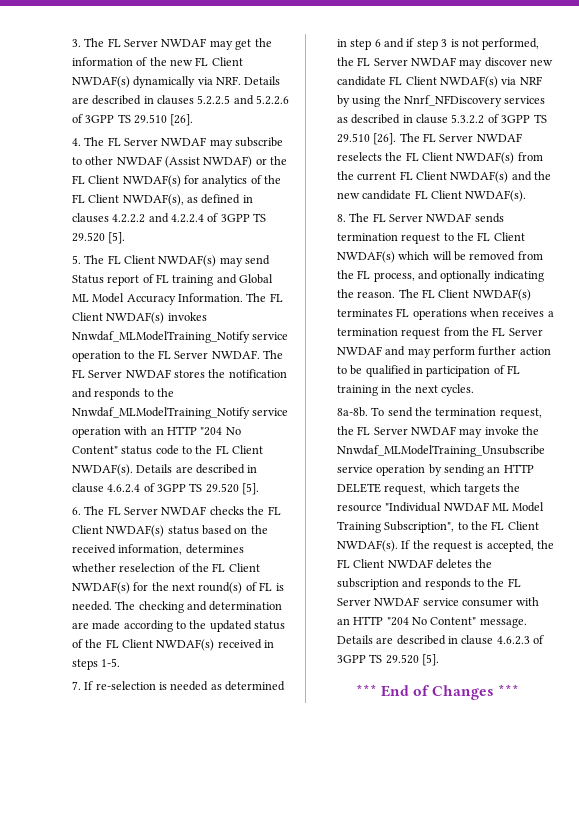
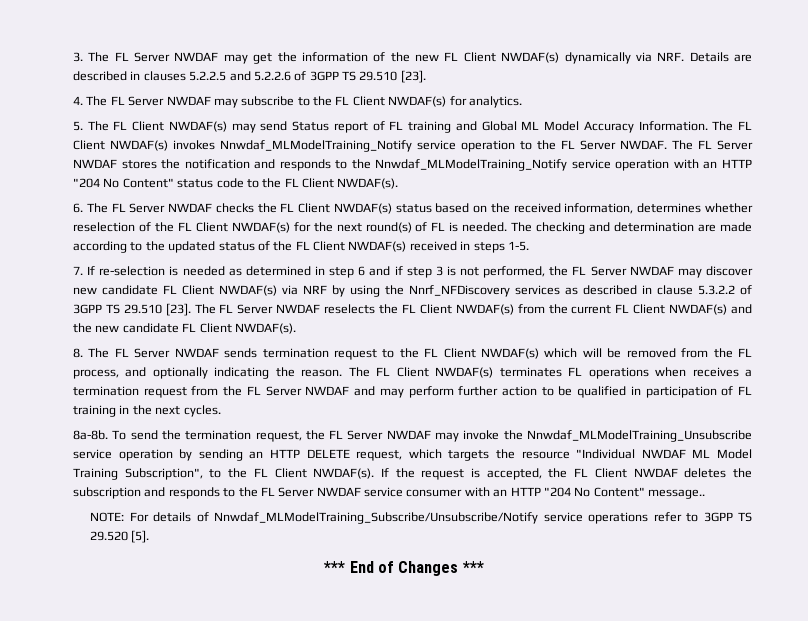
- 3. The FL Server NWDAF may get the information of the new FL Client NWDAF(s) dynamically via NRF. Details are described in clauses 5.2.2.5 and 5.2.2.6 of 3GPP TS 29.510 [26].
+ 3. The FL Server NWDAF may get the information of the new FL Client NWDAF(s) dynamically via NRF. Details are described in clauses 5.2.2.5 and 5.2.2.6 of 3GPP TS 29.510 [23].
- 4. The FL Server NWDAF may subscribe to other NWDAF (Assist NWDAF) or the FL Client NWDAF(s) for analytics of the FL Client NWDAF(s), as defined in clauses 4.2.2.2 and 4.2.2.4 of 3GPP TS 29.520 [5].
+ 4. The FL Server NWDAF may subscribe to the FL Client NWDAF(s) for analytics.
- Details are described in clause 4.6.2.4 of 3GPP TS 29.520 [5].
- 7. If re-selection is needed as determined in step 6 and if step 3 is not performed, the FL Server NWDAF may discover new candidate FL Client NWDAF(s) via NRF by using the Nnrf_NFDiscovery services as described in clause 5.3.2.2 of 3GPP TS 29.510 [26].
+ 7. If re-selection is needed as determined in step 6 and if step 3 is not performed, the FL Server NWDAF may discover new candidate FL Client NWDAF(s) via NRF by using the Nnrf_NFDiscovery services as described in clause 5.3.2.2 of 3GPP TS 29.510 [23].
- If the request is accepted, the FL Client NWDAF deletes the subscription and responds to the FL Server NWDAF service consumer with an HTTP "204 No Content" message. Details are described in clause 4.6.2.3 of 3GPP TS 29.520 [5].
+ If the request is accepted, the FL Client NWDAF deletes the subscription and responds to the FL Server NWDAF service consumer with an HTTP "204 No Content" message..
+ NOTE: For details of Nnwdaf_MLModelTraining_Subscribe/Unsubscribe/Notify service operations refer to 3GPP TS 29.520 [5].

